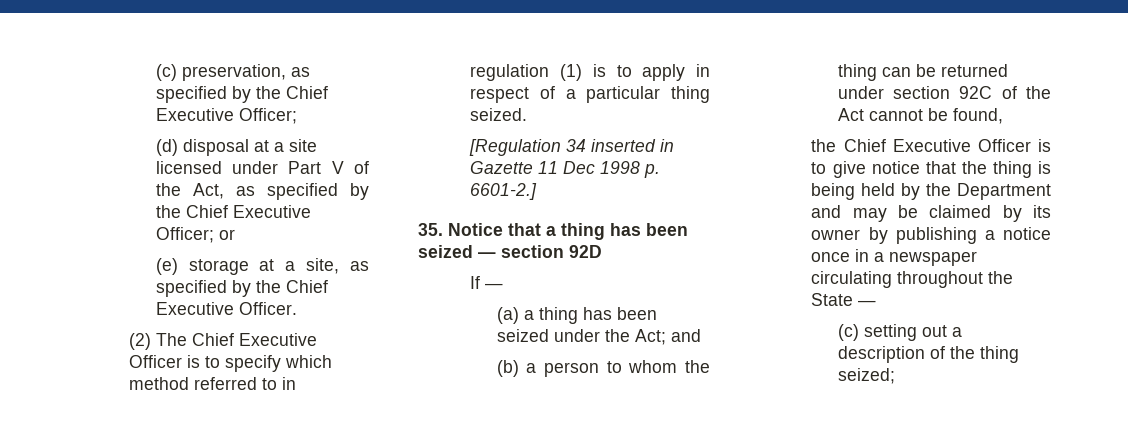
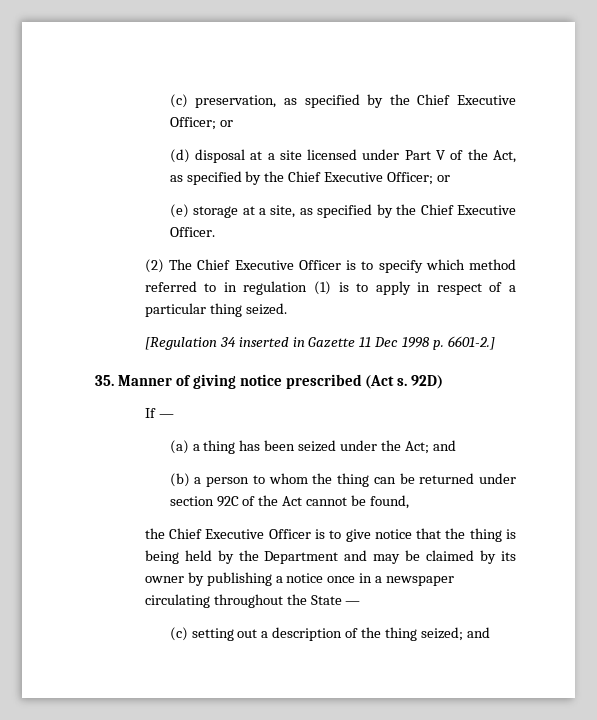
- (c) preservation, as specified by the Chief Executive Officer;
+ (c) preservation, as specified by the Chief Executive Officer; or
- 35. Notice that a thing has been seized — section 92D
+ 35. Manner of giving notice prescribed (Act s. 92D)
- (c) setting out a description of the thing seized;
+ (c) setting out a description of the thing seized; and

